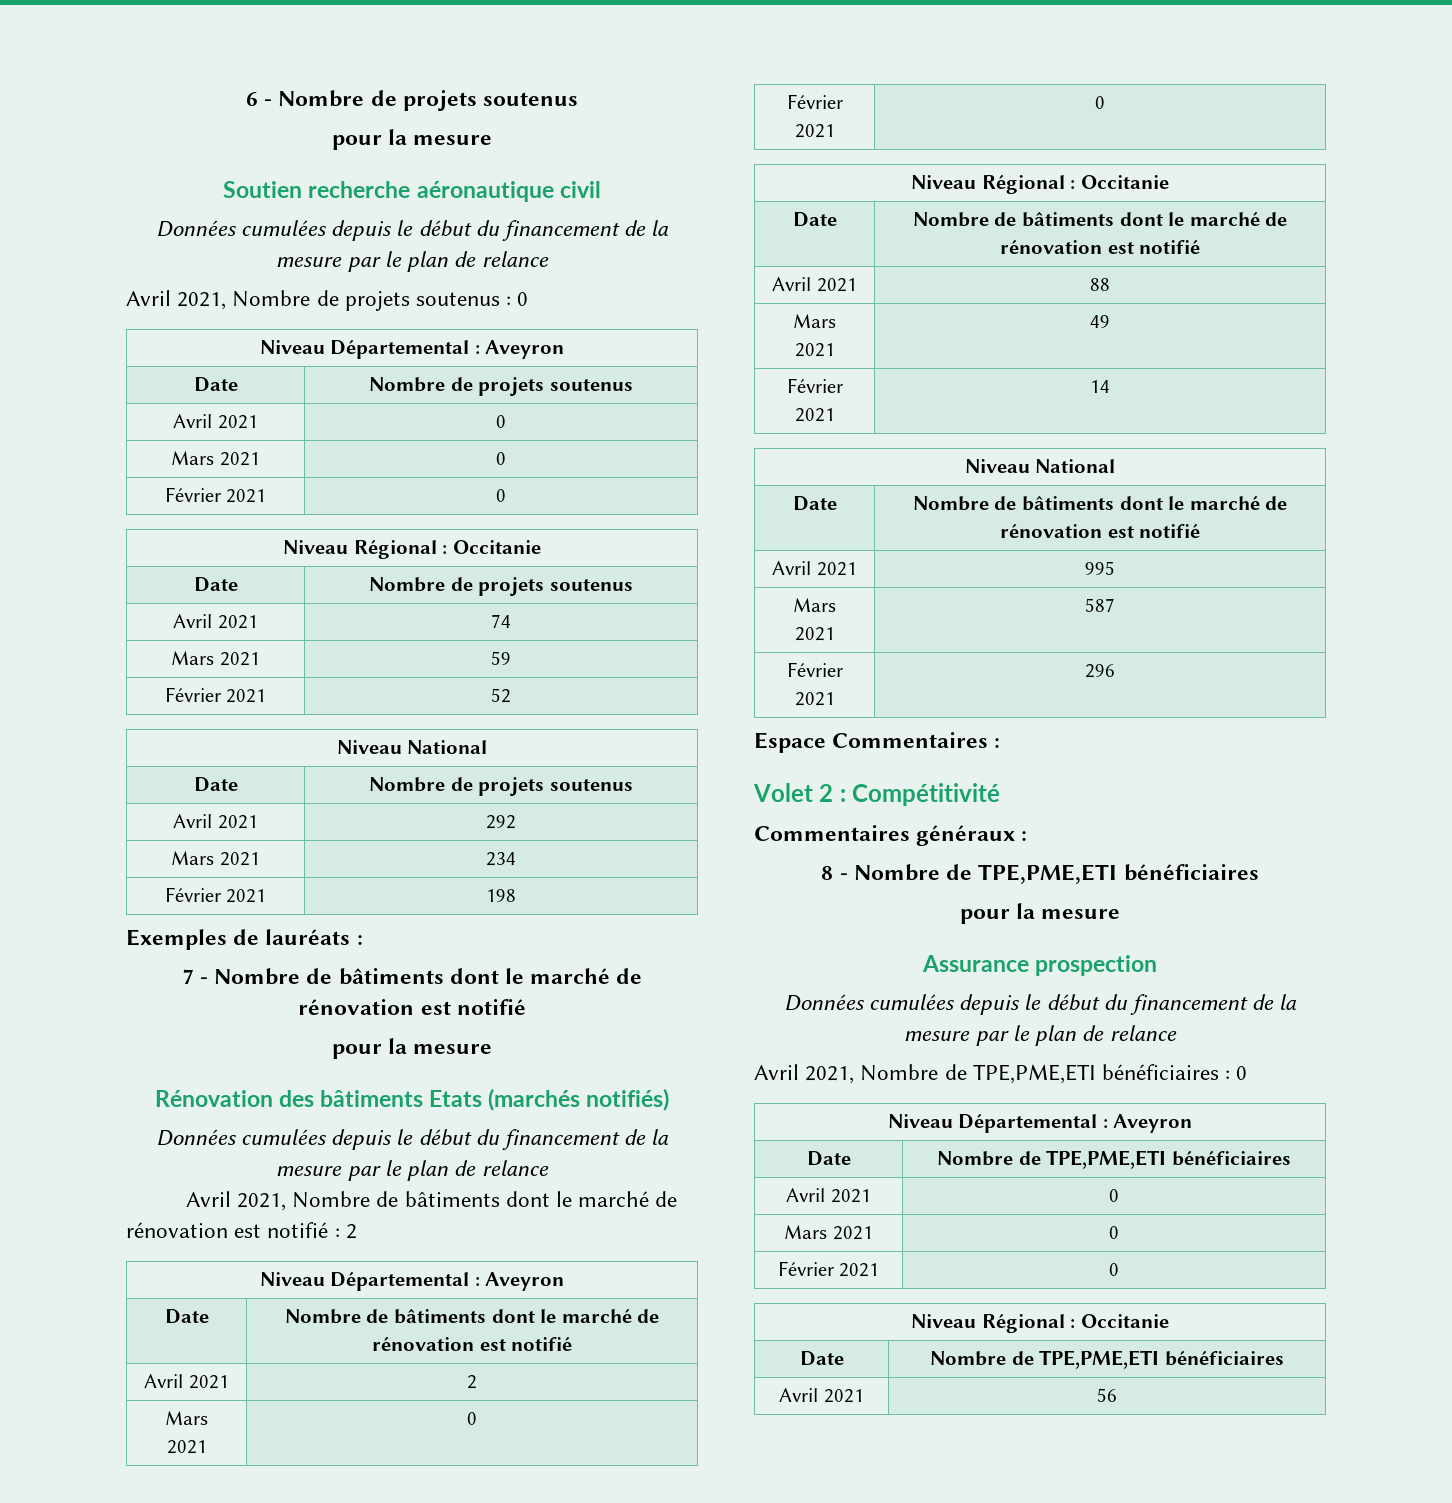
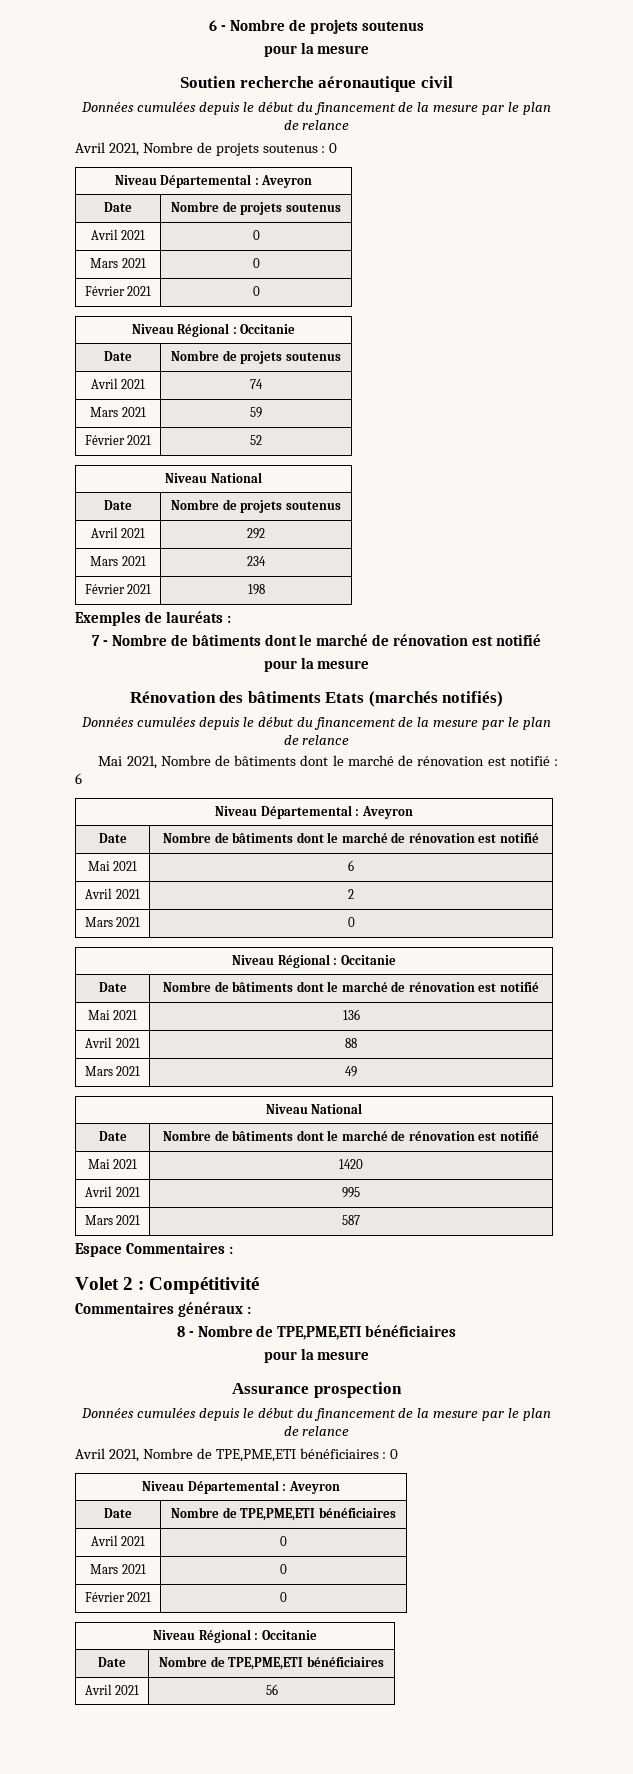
- Avril 2021, Nombre de bâtiments dont le marché de rénovation est notifié : 2
+ Mai 2021, Nombre de bâtiments dont le marché de rénovation est notifié : 6
+ Mai 2021 | 6
  Avril 2021 | 2
  Mars 2021 | 0
- Février 2021 | 0
+ Mai 2021 | 136
- Février 2021 | 14
+ Mai 2021 | 1420
- Février 2021 | 296

